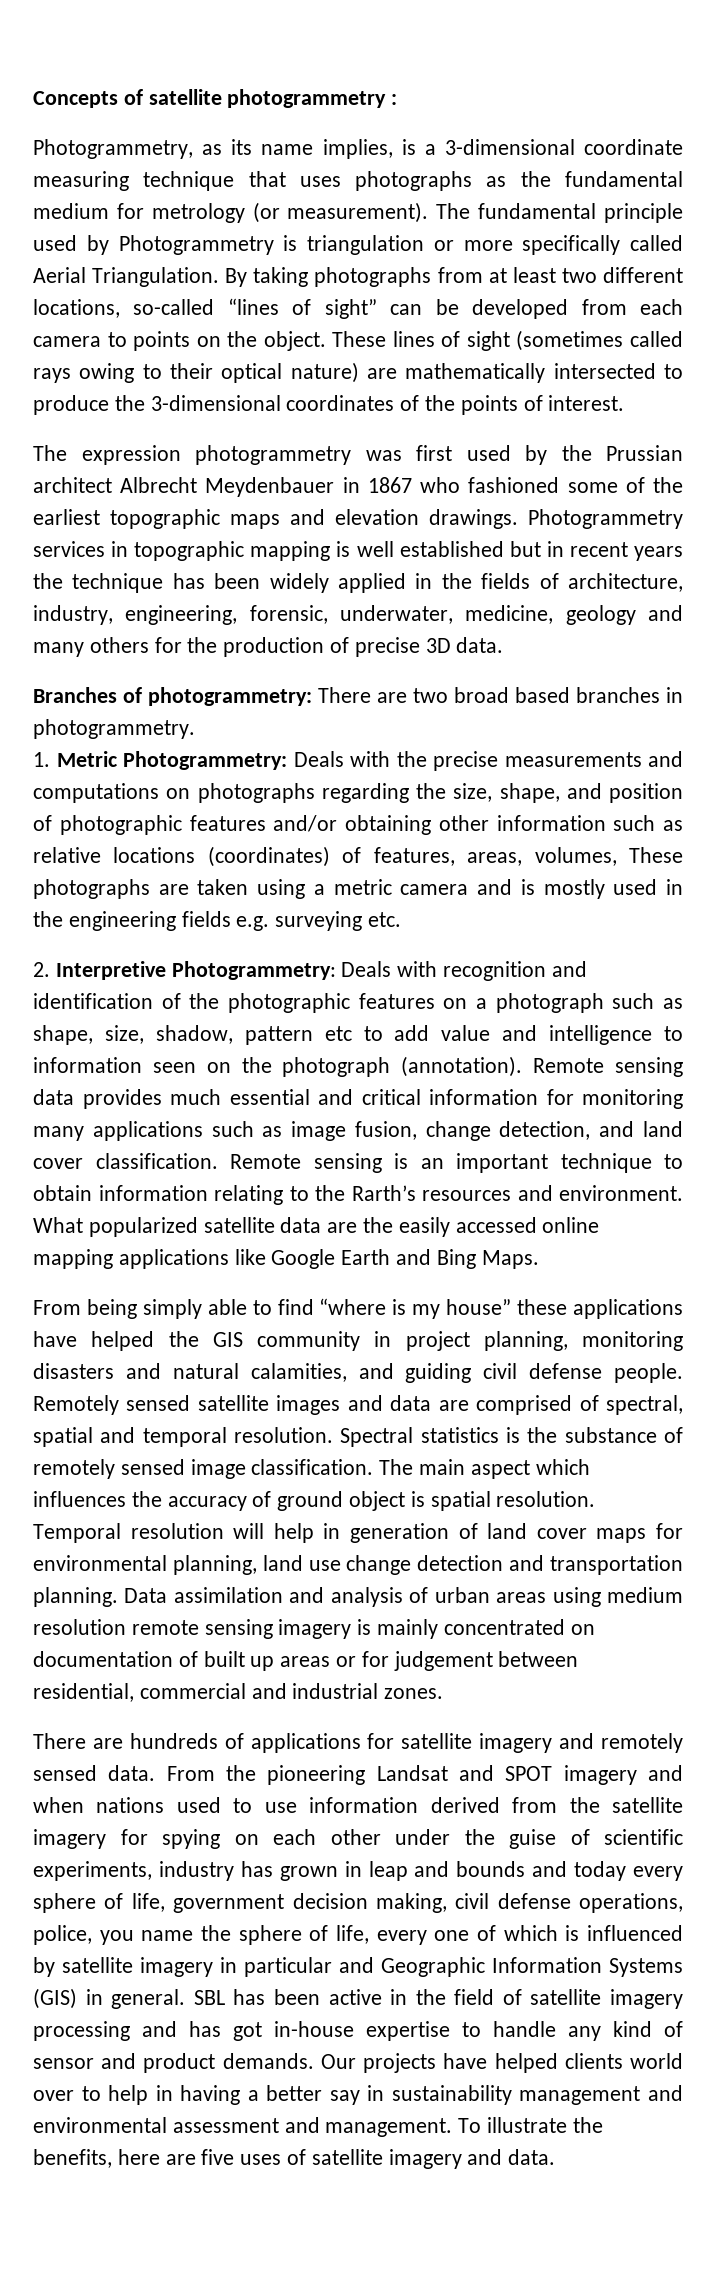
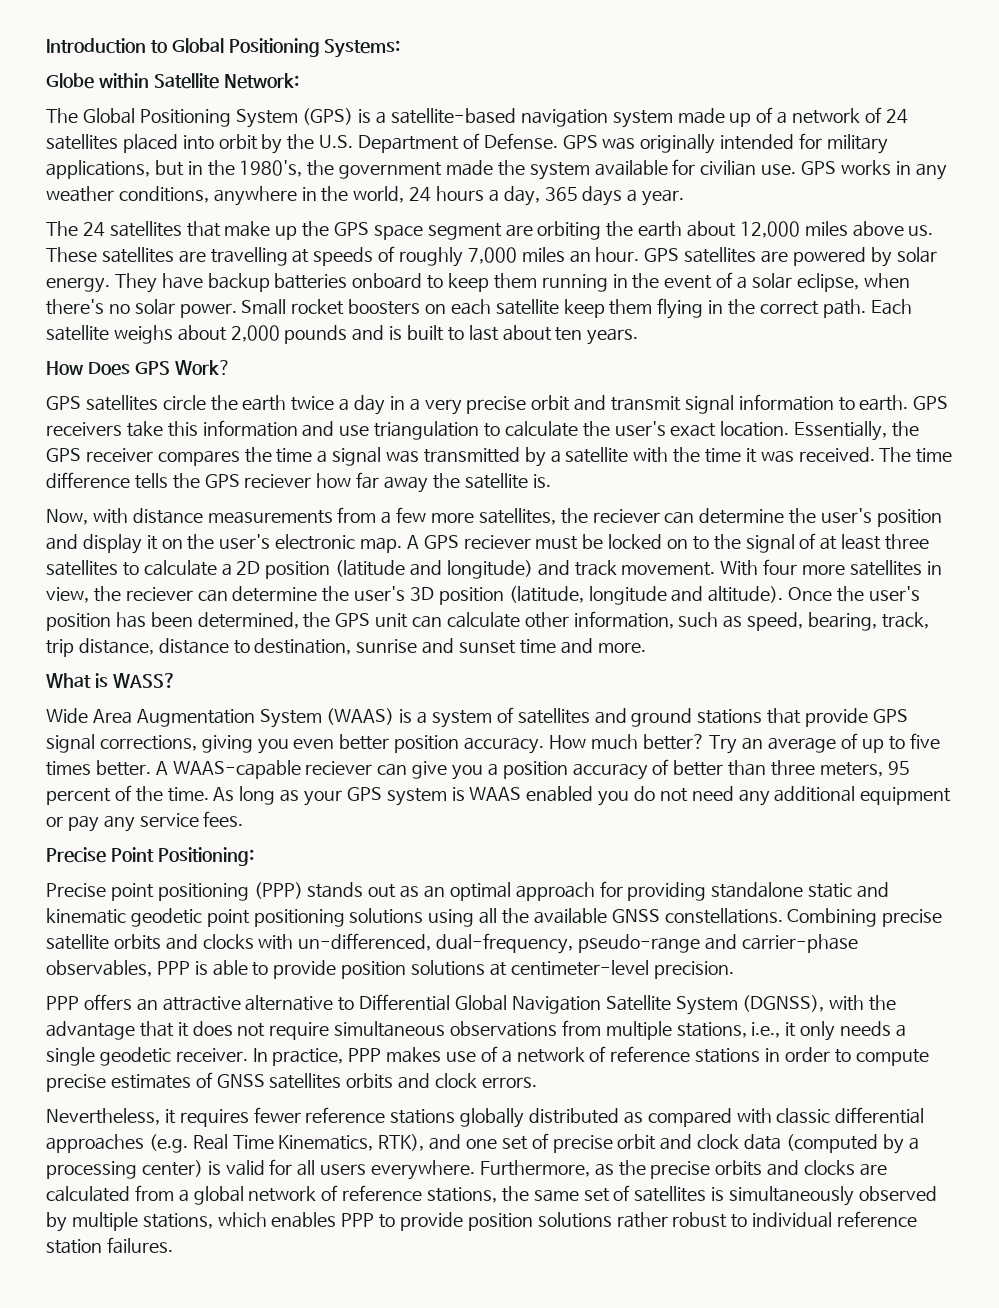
- Concepts of satellite photogrammetry :
- Photogrammetry, as its name implies, is a 3-dimensional coordinate measuring technique that uses photographs as the fundamental medium for metrology (or measurement). The fundamental principle used by Photogrammetry is triangulation or more specifically called Aerial Triangulation. By taking photographs from at least two different locations, so-called “lines of sight” can be developed from each camera to points on the object. These lines of sight (sometimes called rays owing to their optical nature) are mathematically intersected to produce the 3-dimensional coordinates of the points of interest.
- The expression photogrammetry was first used by the Prussian architect Albrecht Meydenbauer in 1867 who fashioned some of the earliest topographic maps and elevation drawings. Photogrammetry services in topographic mapping is well established but in recent years the technique has been widely applied in the fields of architecture, industry, engineering, forensic, underwater, medicine, geology and many others for the production of precise 3D data.
- Branches of photogrammetry: There are two broad based branches in photogrammetry.
- 1. Metric Photogrammetry: Deals with the precise measurements and computations on photographs regarding the size, shape, and position of photographic features and/or obtaining other information such as relative locations (coordinates) of features, areas, volumes, These photographs are taken using a metric camera and is mostly used in the engineering fields e.g. surveying etc.
- 2. Interpretive Photogrammetry: Deals with recognition and identification of the photographic features on a photograph such as shape, size, shadow, pattern etc to add value and intelligence to information seen on the photograph (annotation). Remote sensing data provides much essential and critical information for monitoring many applications such as image fusion, change detection, and land cover classification. Remote sensing is an important technique to obtain information relating to the Rarth’s resources and environment. What popularized satellite data are the easily accessed online mapping applications like Google Earth and Bing Maps.
- From being simply able to find “where is my house” these applications have helped the GIS community in project planning, monitoring disasters and natural calamities, and guiding civil defense people. Remotely sensed satellite images and data are comprised of spectral, spatial and temporal resolution. Spectral statistics is the substance of remotely sensed image classification. The main aspect which influences the accuracy of ground object is spatial resolution. Temporal resolution will help in generation of land cover maps for environmental planning, land use change detection and transportation planning. Data assimilation and analysis of urban areas using medium resolution remote sensing imagery is mainly concentrated on documentation of built up areas or for judgement between residential, commercial and industrial zones.
- There are hundreds of applications for satellite imagery and remotely sensed data. From the pioneering Landsat and SPOT imagery and when nations used to use information derived from the satellite imagery for spying on each other under the guise of scientific experiments, industry has grown in leap and bounds and today every sphere of life, government decision making, civil defense operations, police, you name the sphere of life, every one of which is influenced by satellite imagery in particular and Geographic Information Systems (GIS) in general. SBL has been active in the field of satellite imagery processing and has got in-house expertise to handle any kind of sensor and product demands. Our projects have helped clients world over to help in having a better say in sustainability management and environmental assessment and management. To illustrate the benefits, here are five uses of satellite imagery and data.
+ Introduction to Global Positioning Systems:
+ Globe within Satellite Network:
+ The Global Positioning System (GPS) is a satellite-based navigation system made up of a network of 24 satellites placed into orbit by the U.S. Department of Defense. GPS was originally intended for military applications, but in the 1980's, the government made the system available for civilian use. GPS works in any weather conditions, anywhere in the world, 24 hours a day, 365 days a year.
+ The 24 satellites that make up the GPS space segment are orbiting the earth about 12,000 miles above us. These satellites are travelling at speeds of roughly 7,000 miles an hour. GPS satellites are powered by solar energy. They have backup batteries onboard to keep them running in the event of a solar eclipse, when there's no solar power. Small rocket boosters on each satellite keep them flying in the correct path. Each satellite weighs about 2,000 pounds and is built to last about ten years.
+ How Does GPS Work?
+ GPS satellites circle the earth twice a day in a very precise orbit and transmit signal information to earth. GPS receivers take this information and use triangulation to calculate the user's exact location. Essentially, the GPS receiver compares the time a signal was transmitted by a satellite with the time it was received. The time difference tells the GPS reciever how far away the satellite is.
+ Now, with distance measurements from a few more satellites, the reciever can determine the user's position and display it on the user's electronic map. A GPS reciever must be locked on to the signal of at least three satellites to calculate a 2D position (latitude and longitude) and track movement. With four more satellites in view, the reciever can determine the user's 3D position (latitude, longitude and altitude). Once the user's position has been determined, the GPS unit can calculate other information, such as speed, bearing, track, trip distance, distance to destination, sunrise and sunset time and more.
+ What is WASS?
+ Wide Area Augmentation System (WAAS) is a system of satellites and ground stations that provide GPS signal corrections, giving you even better position accuracy. How much better? Try an average of up to five times better. A WAAS-capable reciever can give you a position accuracy of better than three meters, 95 percent of the time. As long as your GPS system is WAAS enabled you do not need any additional equipment or pay any service fees.
+ Precise Point Positioning:
+ Precise point positioning (PPP) stands out as an optimal approach for providing standalone static and kinematic geodetic point positioning solutions using all the available GNSS constellations. Combining precise satellite orbits and clocks with un-differenced, dual-frequency, pseudo-range and carrier-phase observables, PPP is able to provide position solutions at centimeter-level precision.
+ PPP offers an attractive alternative to Differential Global Navigation Satellite System (DGNSS), with the advantage that it does not require simultaneous observations from multiple stations, i.e., it only needs a single geodetic receiver. In practice, PPP makes use of a network of reference stations in order to compute precise estimates of GNSS satellites orbits and clock errors.
+ Nevertheless, it requires fewer reference stations globally distributed as compared with classic differential approaches (e.g. Real Time Kinematics, RTK), and one set of precise orbit and clock data (computed by a processing center) is valid for all users everywhere. Furthermore, as the precise orbits and clocks are calculated from a global network of reference stations, the same set of satellites is simultaneously observed by multiple stations, which enables PPP to provide position solutions rather robust to individual reference station failures.

